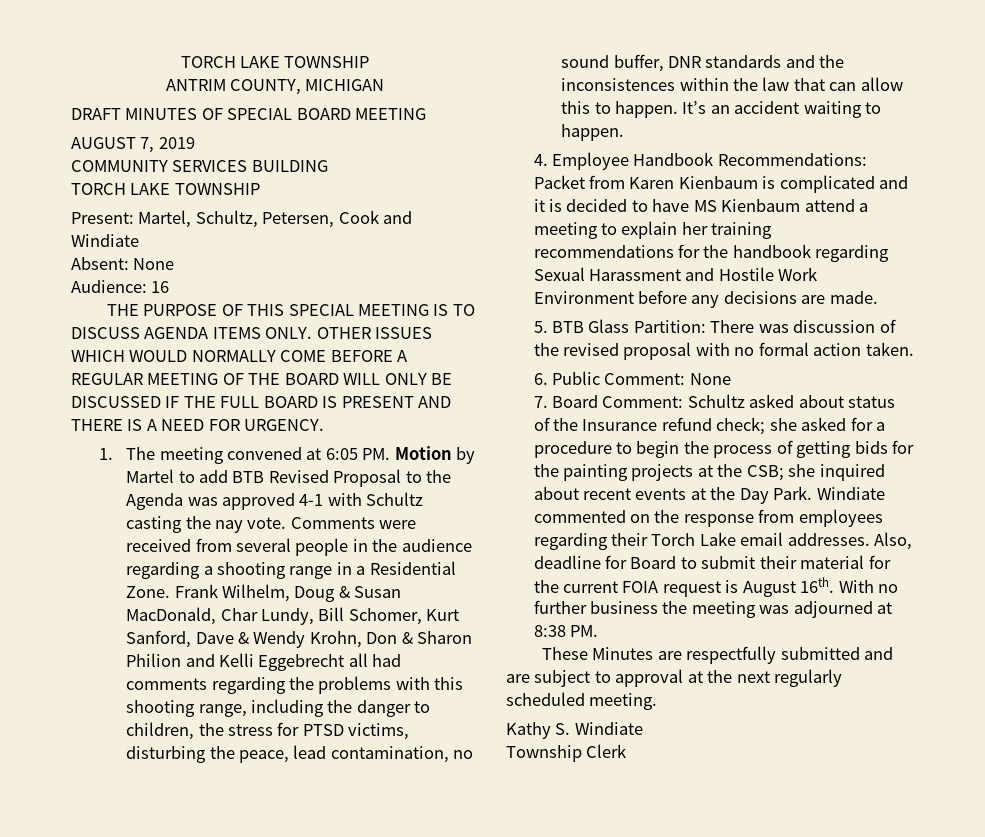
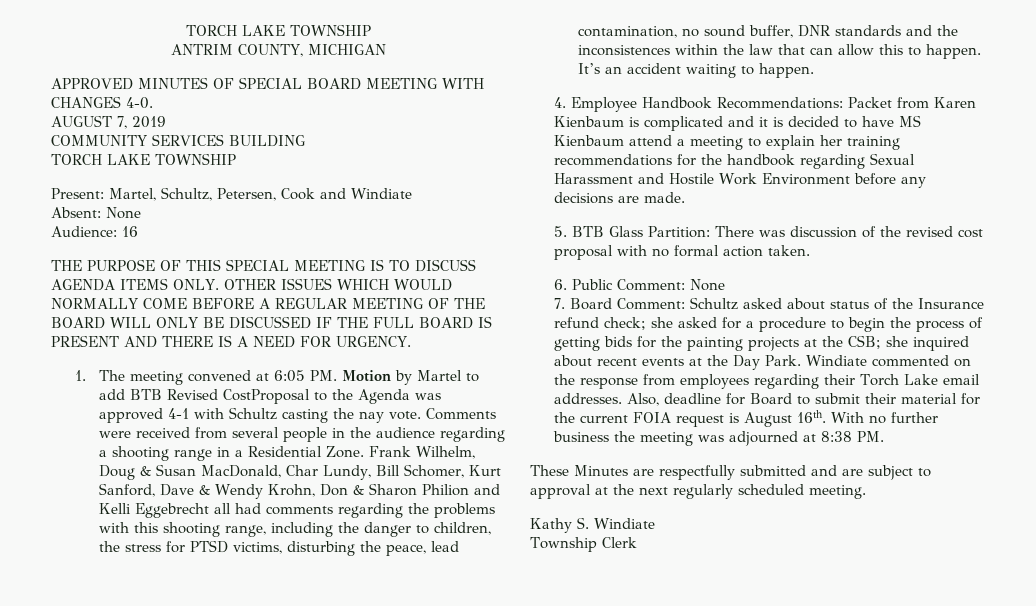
- DRAFT MINUTES OF SPECIAL BOARD MEETING
+ APPROVED MINUTES OF SPECIAL BOARD MEETING WITH CHANGES 4-0.
- 1. The meeting convened at 6:05 PM. Motion by Martel to add BTB Revised Proposal to the Agenda was approved 4-1 with Schultz casting the nay vote.
+ 1. The meeting convened at 6:05 PM. Motion by Martel to add BTB Revised CostProposal to the Agenda was approved 4-1 with Schultz casting the nay vote.
- 5. BTB Glass Partition: There was discussion of the revised proposal with no formal action taken.
+ 5. BTB Glass Partition: There was discussion of the revised cost proposal with no formal action taken.

